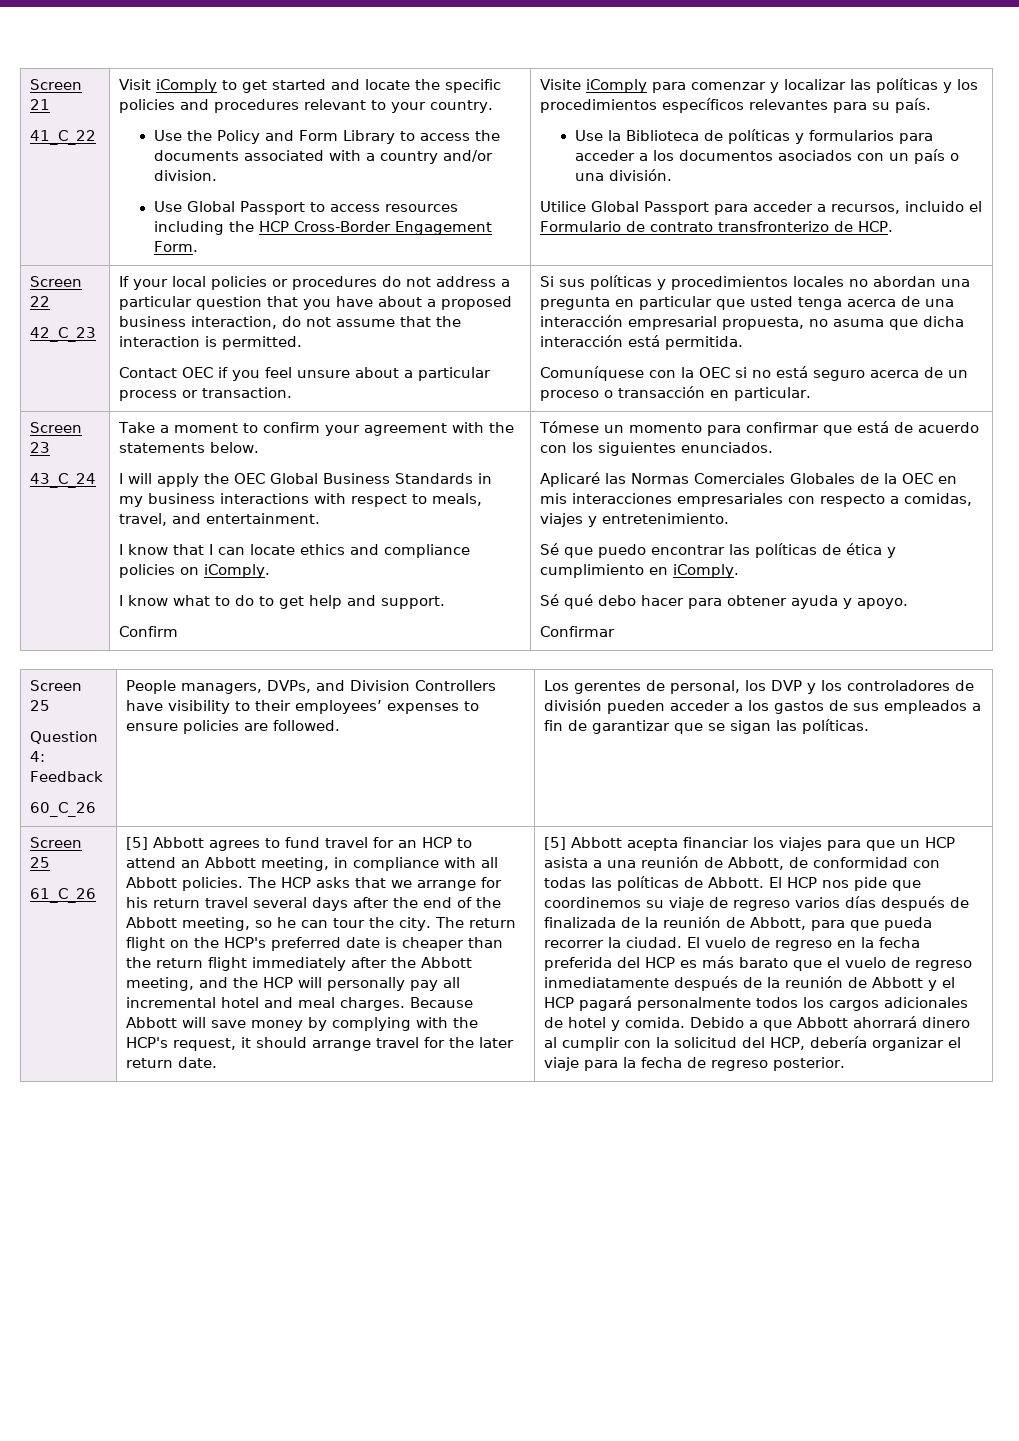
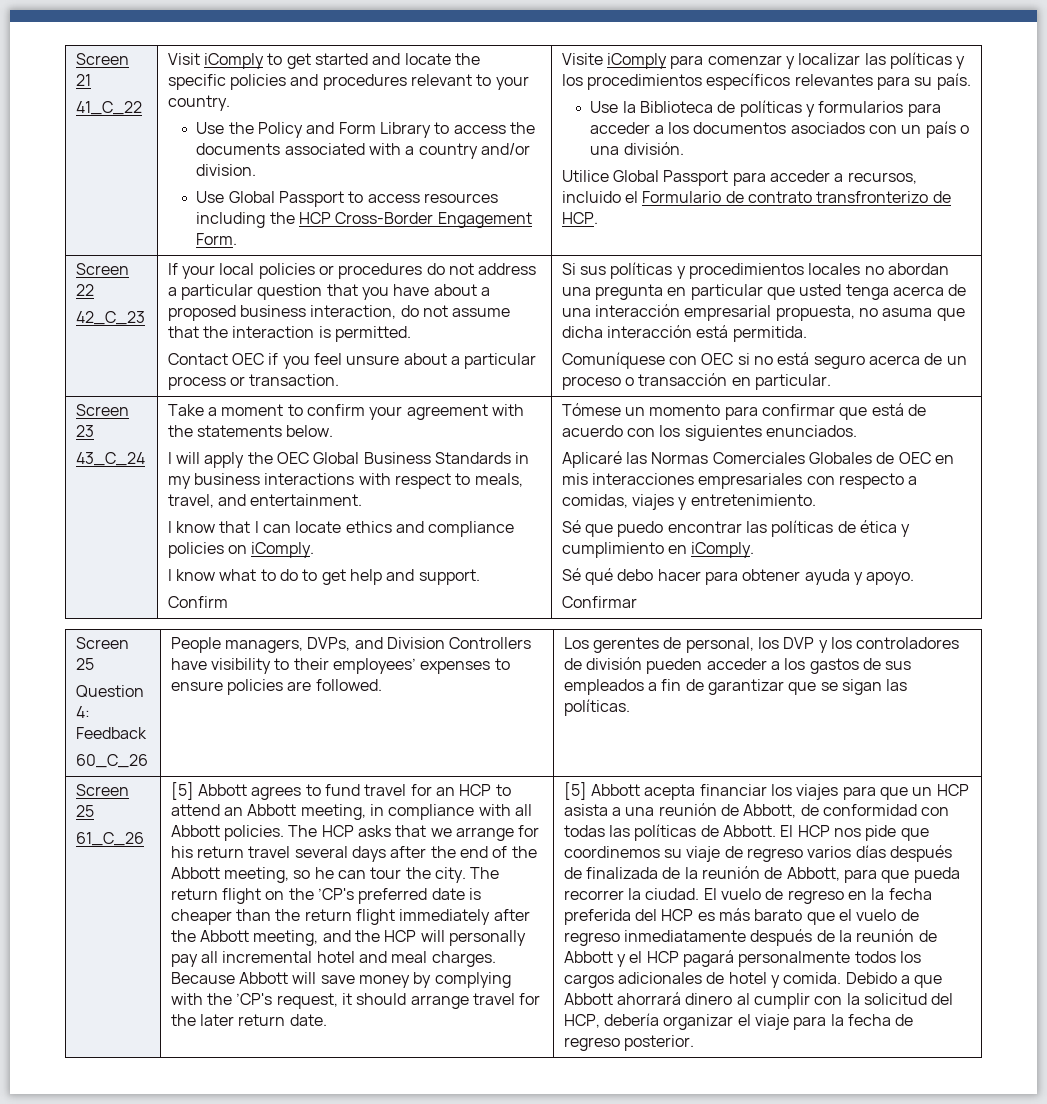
- Comuníquese con la OEC si no está seguro acerca de un proceso o transacción en particular.
+ Comuníquese con OEC si no está seguro acerca de un proceso o transacción en particular.
- Aplicaré las Normas Comerciales Globales de la OEC en mis interacciones empresariales con respecto a comidas, viajes y entretenimiento.
+ Aplicaré las Normas Comerciales Globales de OEC en mis interacciones empresariales con respecto a comidas, viajes y entretenimiento.
- The return flight on the HCP's preferred date is cheaper than the return flight immediately after the Abbott meeting, and the HCP will personally pay all incremental hotel and meal charges.
+ The return flight on the ’CP's preferred date is cheaper than the return flight immediately after the Abbott meeting, and the HCP will personally pay all incremental hotel and meal charges.
- Because Abbott will save money by complying with the HCP's request, it should arrange travel for the later return date.
+ Because Abbott will save money by complying with the ’CP's request, it should arrange travel for the later return date.

